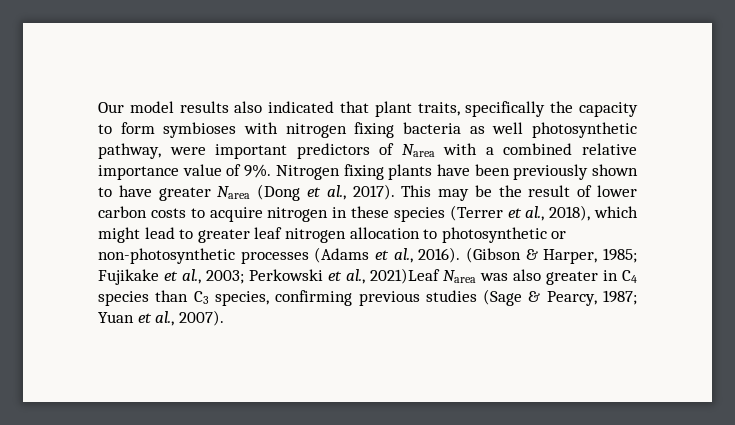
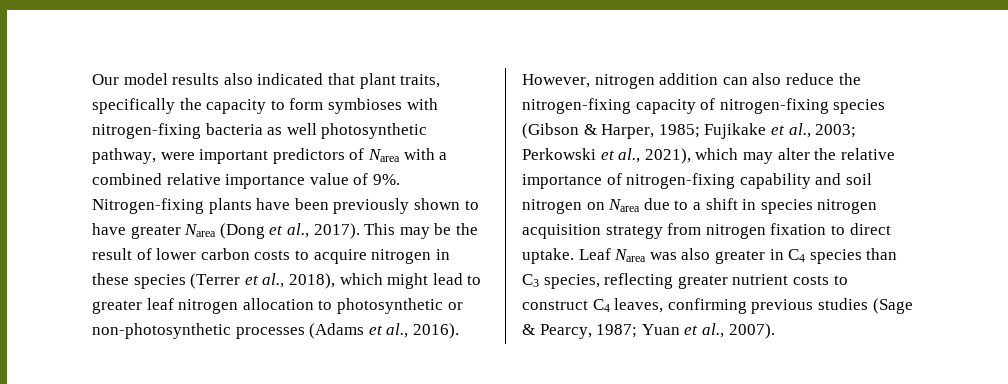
- Our model results also indicated that plant traits, specifically the capacity to form symbioses with nitrogen fixing bacteria as well photosynthetic pathway, were important predictors of Narea with a combined relative importance value of 9%.
+ Our model results also indicated that plant traits, specifically the capacity to form symbioses with nitrogen-fixing bacteria as well photosynthetic pathway, were important predictors of Narea with a combined relative importance value of 9%.
- Nitrogen fixing plants have been previously shown to have greater Narea (Dong et al., 2017).
+ Nitrogen-fixing plants have been previously shown to have greater Narea (Dong et al., 2017).
- (Gibson & Harper, 1985; Fujikake et al., 2003; Perkowski et al., 2021)Leaf Narea was also greater in C4 species than C3 species, confirming previous studies (Sage & Pearcy, 1987; Yuan et al., 2007).
+ However, nitrogen addition can also reduce the nitrogen-fixing capacity of nitrogen-fixing species (Gibson & Harper, 1985; Fujikake et al., 2003; Perkowski et al., 2021), which may alter the relative importance of nitrogen-fixing capability and soil nitrogen on Narea due to a shift in species nitrogen acquisition strategy from nitrogen fixation to direct uptake. Leaf Narea was also greater in C4 species than C3 species, reflecting greater nutrient costs to construct C4 leaves, confirming previous studies (Sage & Pearcy, 1987; Yuan et al., 2007).

